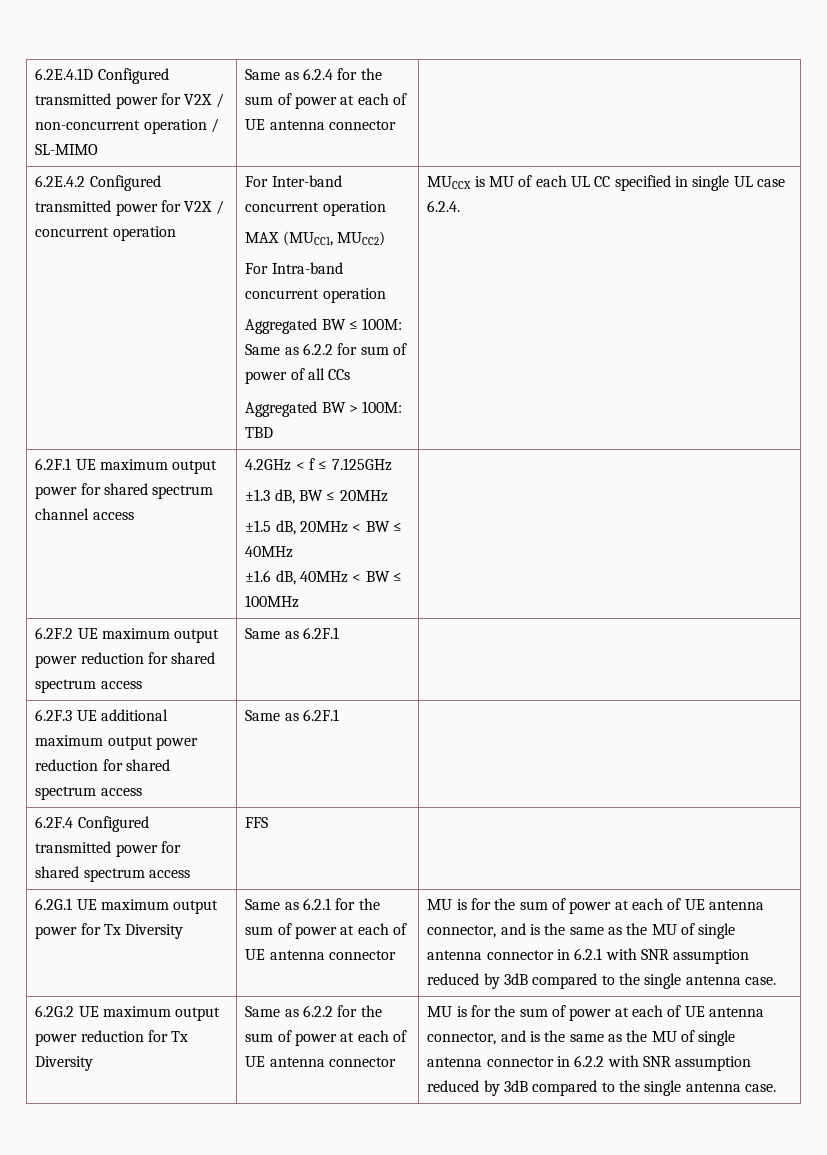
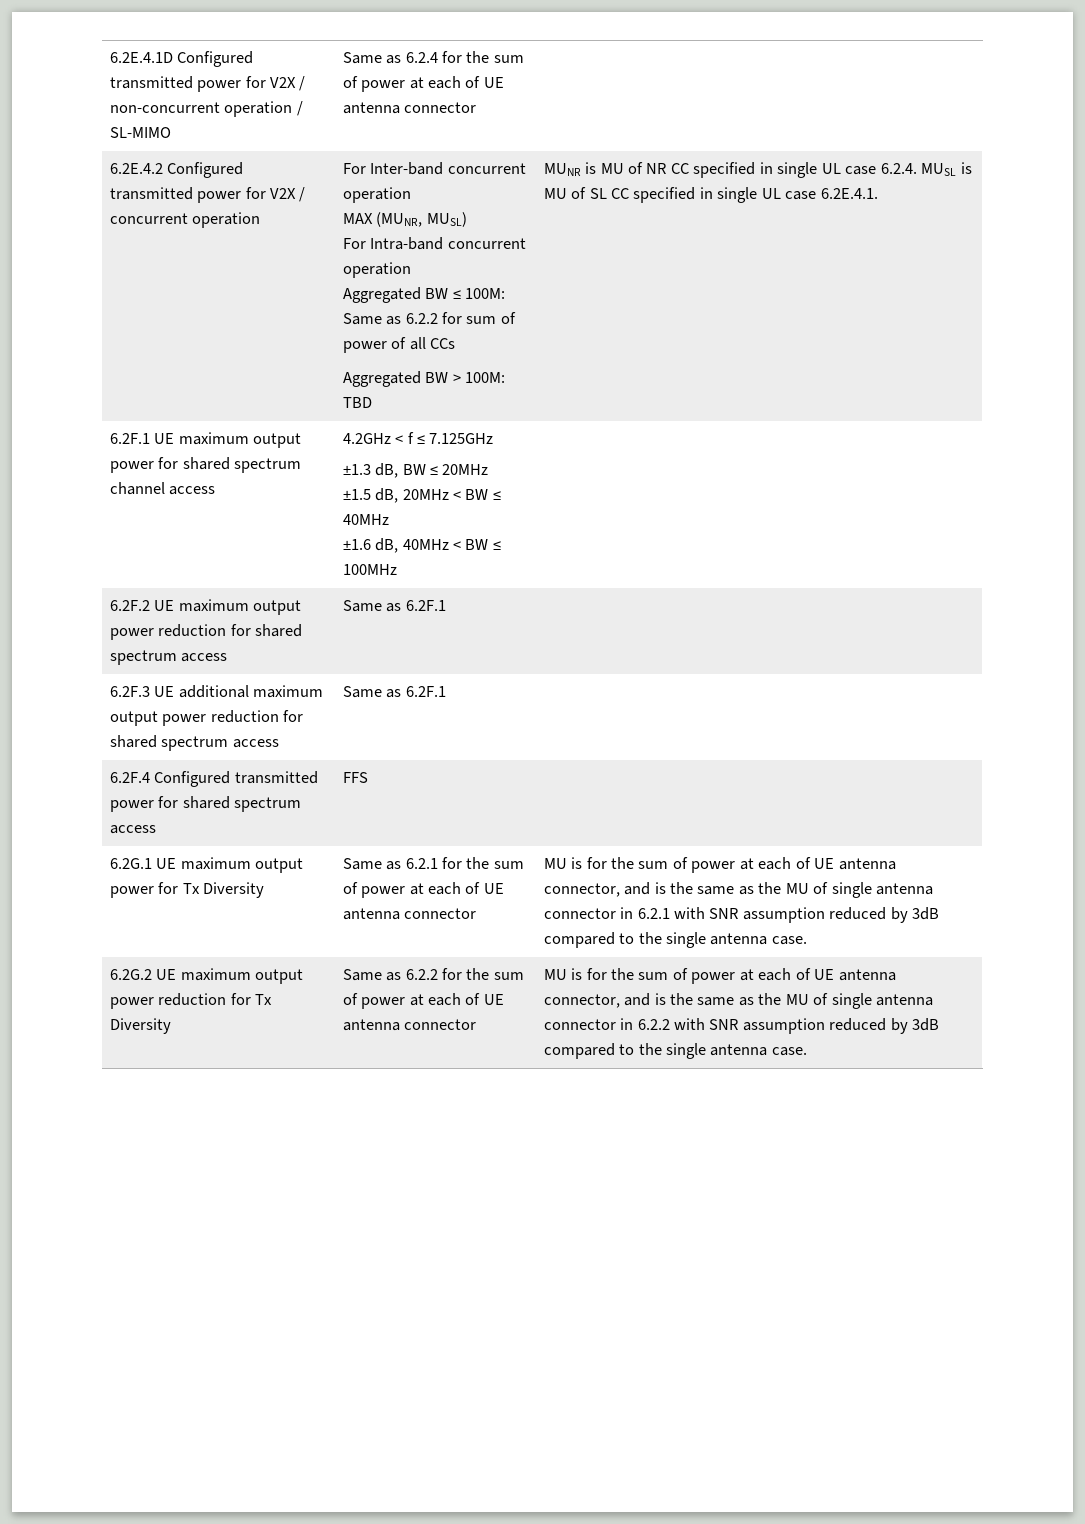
- MAX (MUCC1, MUCC2)
+ MAX (MUNR, MUSL)
- MUCCX is MU of each UL CC specified in single UL case 6.2.4.
+ MUNR is MU of NR CC specified in single UL case 6.2.4. MUSL is MU of SL CC specified in single UL case 6.2E.4.1.

